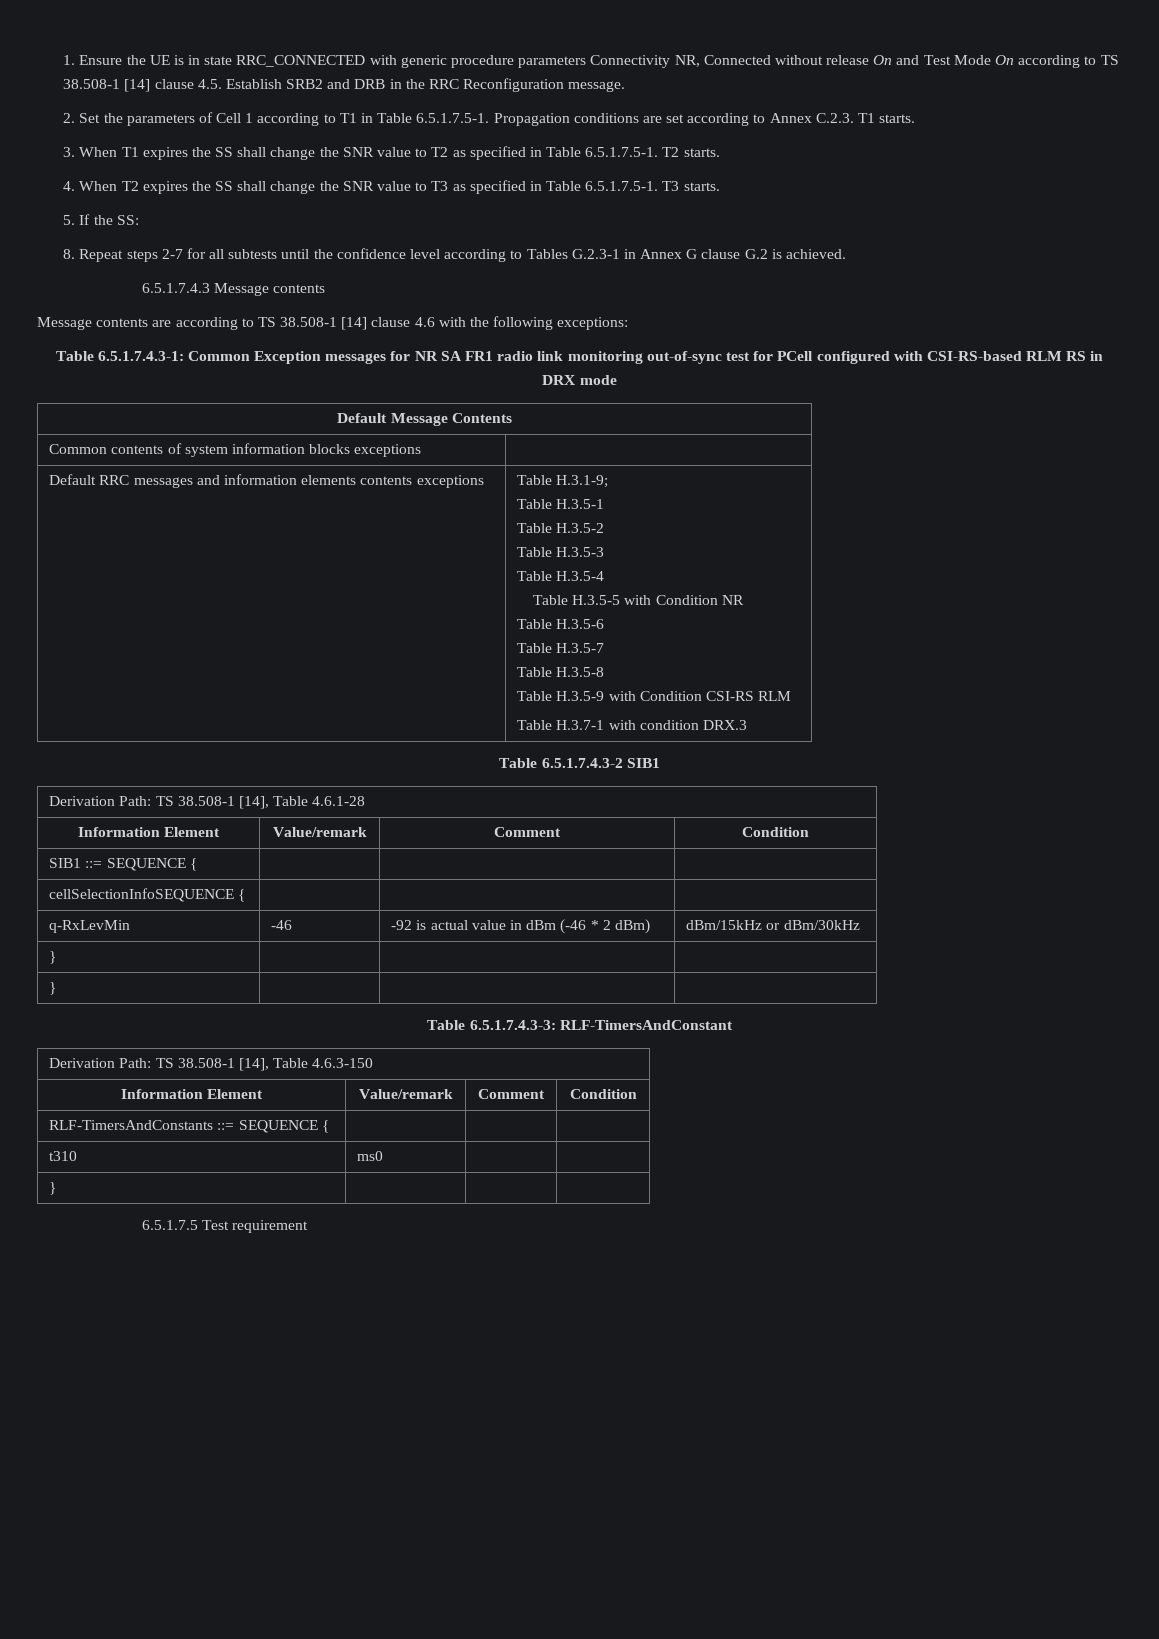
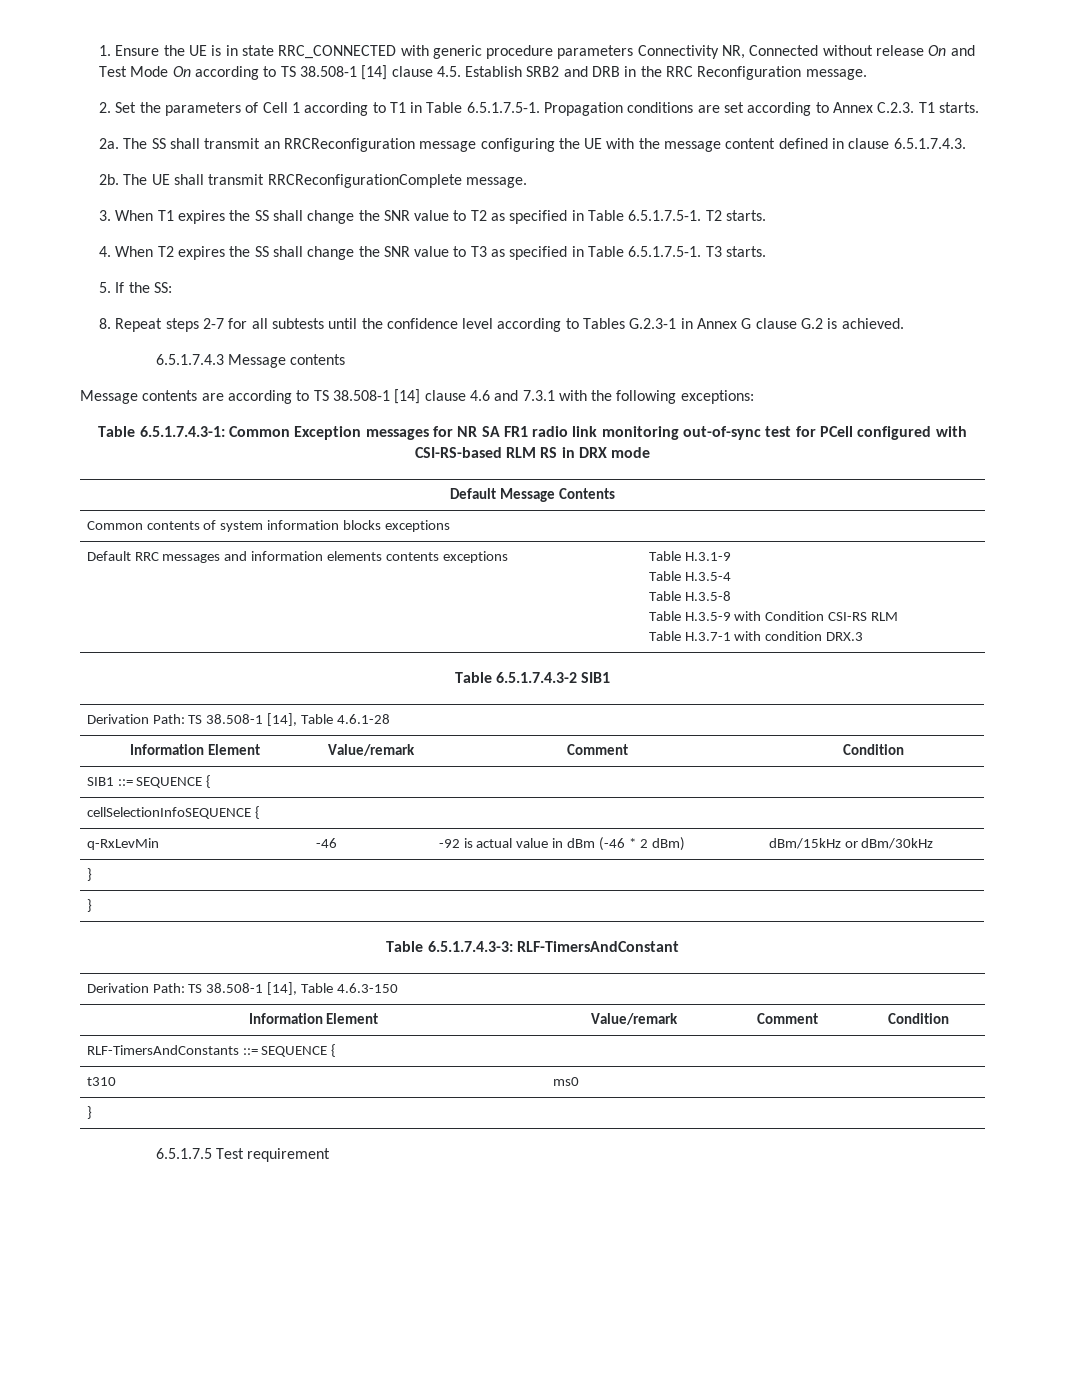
+ 2a. The SS shall transmit an RRCReconfiguration message configuring the UE with the message content defined in clause 6.5.1.7.4.3.
+ 2b. The UE shall transmit RRCReconfigurationComplete message.
- Message contents are according to TS 38.508-1 [14] clause 4.6 with the following exceptions:
+ Message contents are according to TS 38.508-1 [14] clause 4.6 and 7.3.1 with the following exceptions:
- Default RRC messages and information elements contents exceptions | Table H.3.1-9;
- Table H.3.5-1
- Table H.3.5-2
- Table H.3.5-3
+ Default RRC messages and information elements contents exceptions | Table H.3.1-9
  Table H.3.5-4
- Table H.3.5-5 with Condition NR
- Table H.3.5-6
- Table H.3.5-7

